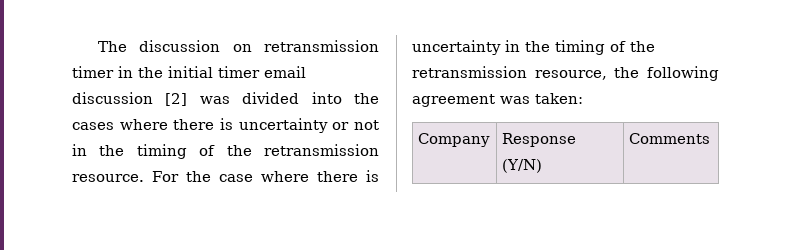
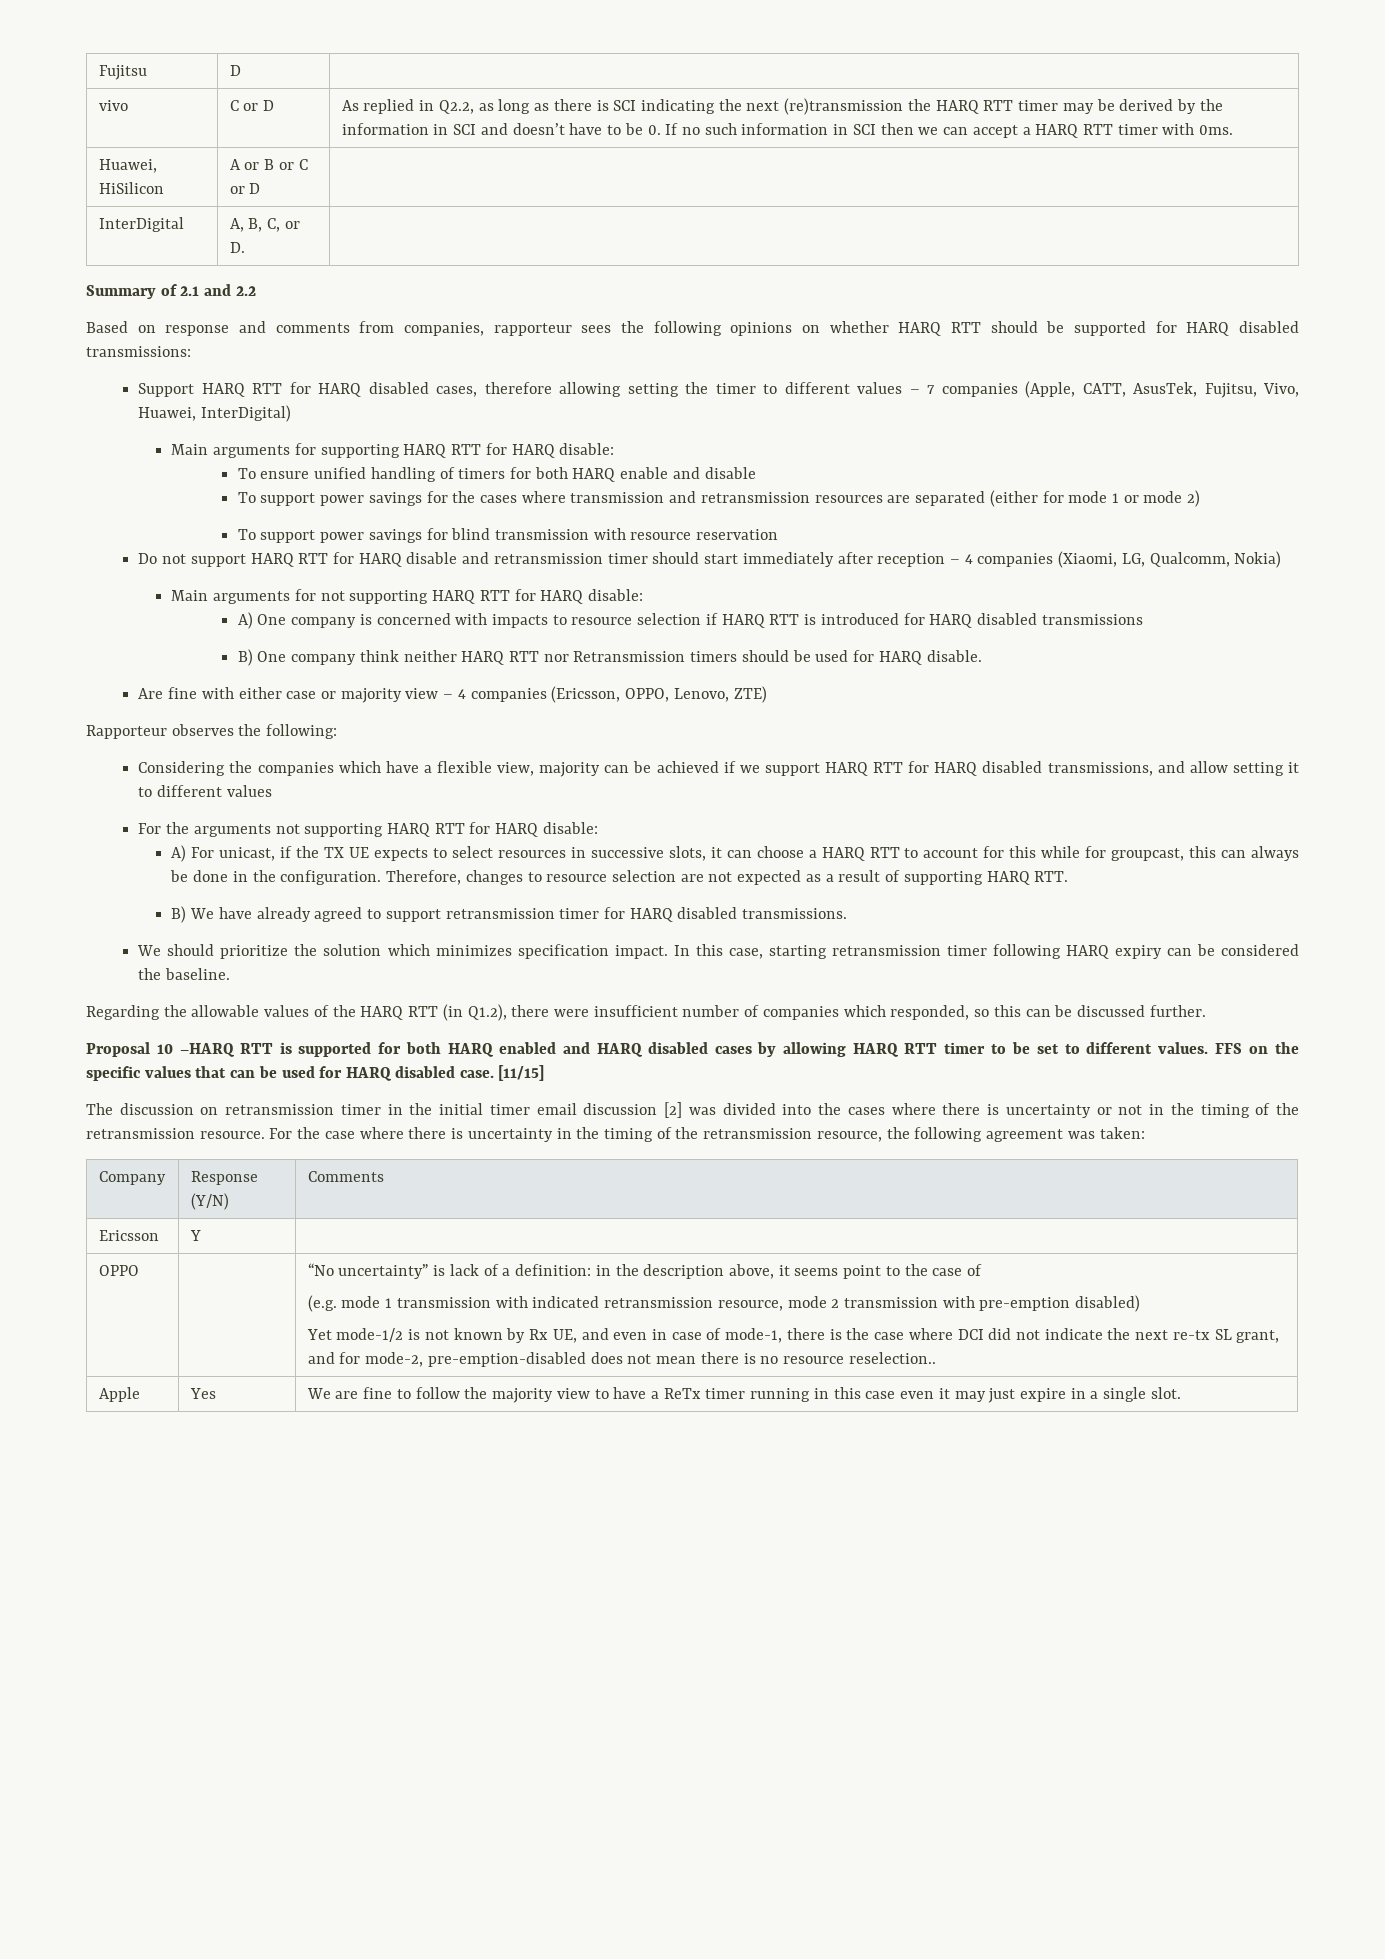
+ Fujitsu | D |
+ vivo | C or D | As replied in Q2.2, as long as there is SCI indicating the next (re)transmission the HARQ RTT timer may be derived by the information in SCI and doesn’t have to be 0. If no such information in SCI then we can accept a HARQ RTT timer with 0ms.
+ Huawei, HiSilicon | A or B or C or D |
+ InterDigital | A, B, C, or D. |
+ Summary of 2.1 and 2.2
+ Based on response and comments from companies, rapporteur sees the following opinions on whether HARQ RTT should be supported for HARQ disabled transmissions:
+ Support HARQ RTT for HARQ disabled cases, therefore allowing setting the timer to different values – 7 companies (Apple, CATT, AsusTek, Fujitsu, Vivo, Huawei, InterDigital)
+ Main arguments for supporting HARQ RTT for HARQ disable:
+ To ensure unified handling of timers for both HARQ enable and disable
+ To support power savings for the cases where transmission and retransmission resources are separated (either for mode 1 or mode 2)
+ To support power savings for blind transmission with resource reservation
+ Do not support HARQ RTT for HARQ disable and retransmission timer should start immediately after reception – 4 companies (Xiaomi, LG, Qualcomm, Nokia)
+ Main arguments for not supporting HARQ RTT for HARQ disable:
+ A) One company is concerned with impacts to resource selection if HARQ RTT is introduced for HARQ disabled transmissions
+ B) One company think neither HARQ RTT nor Retransmission timers should be used for HARQ disable.
+ Are fine with either case or majority view – 4 companies (Ericsson, OPPO, Lenovo, ZTE)
+ Rapporteur observes the following:
+ Considering the companies which have a flexible view, majority can be achieved if we support HARQ RTT for HARQ disabled transmissions, and allow setting it to different values
+ For the arguments not supporting HARQ RTT for HARQ disable:
+ A) For unicast, if the TX UE expects to select resources in successive slots, it can choose a HARQ RTT to account for this while for groupcast, this can always be done in the configuration. Therefore, changes to resource selection are not expected as a result of supporting HARQ RTT.
+ B) We have already agreed to support retransmission timer for HARQ disabled transmissions.
+ We should prioritize the solution which minimizes specification impact. In this case, starting retransmission timer following HARQ expiry can be considered the baseline.
+ Regarding the allowable values of the HARQ RTT (in Q1.2), there were insufficient number of companies which responded, so this can be discussed further.
+ Proposal 10 –HARQ RTT is supported for both HARQ enabled and HARQ disabled cases by allowing HARQ RTT timer to be set to different values. FFS on the specific values that can be used for HARQ disabled case. [11/15]
+ Ericsson | Y |
+ OPPO | | “No uncertainty” is lack of a definition: in the description above, it seems point to the case of
+ (e.g. mode 1 transmission with indicated retransmission resource, mode 2 transmission with pre-emption disabled)
+ Yet mode-1/2 is not known by Rx UE, and even in case of mode-1, there is the case where DCI did not indicate the next re-tx SL grant, and for mode-2, pre-emption-disabled does not mean there is no resource reselection..
+ Apple | Yes | We are fine to follow the majority view to have a ReTx timer running in this case even it may just expire in a single slot.

